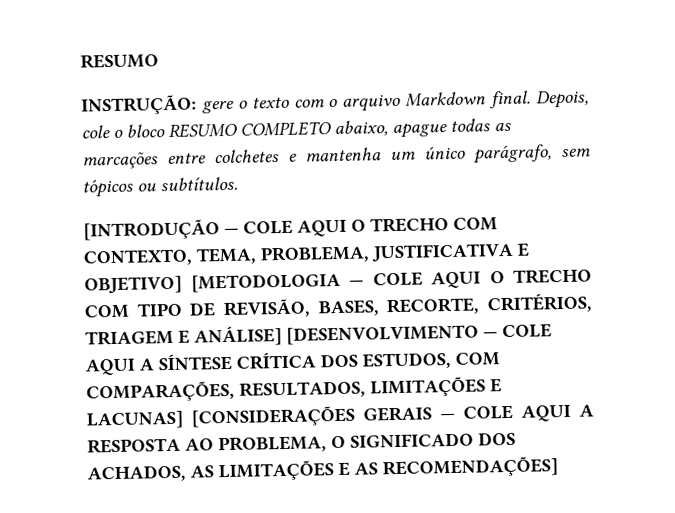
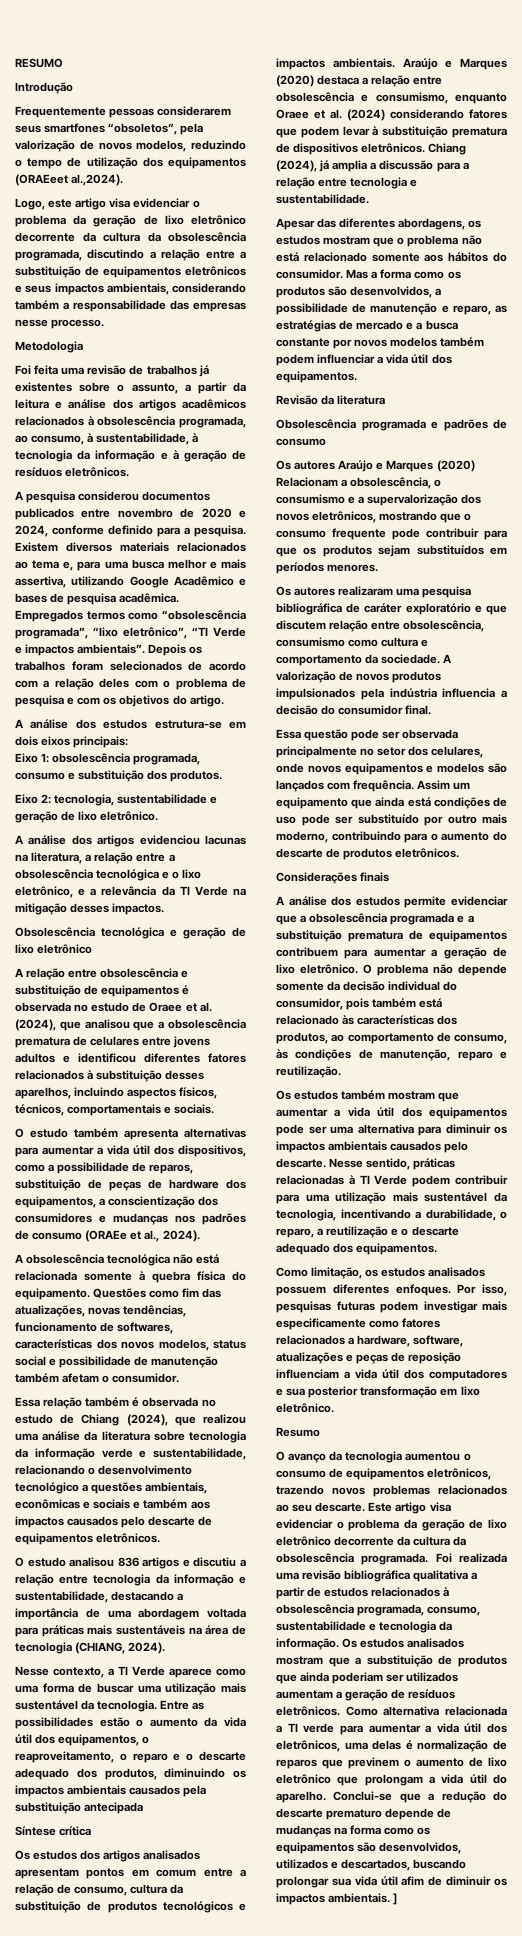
- INSTRUÇÃO: gere o texto com o arquivo Markdown final. Depois, cole o bloco RESUMO COMPLETO abaixo, apague todas as marcações entre colchetes e mantenha um único parágrafo, sem tópicos ou subtítulos.
- [INTRODUÇÃO — COLE AQUI O TRECHO COM CONTEXTO, TEMA, PROBLEMA, JUSTIFICATIVA E OBJETIVO] [METODOLOGIA — COLE AQUI O TRECHO COM TIPO DE REVISÃO, BASES, RECORTE, CRITÉRIOS, TRIAGEM E ANÁLISE] [DESENVOLVIMENTO — COLE AQUI A SÍNTESE CRÍTICA DOS ESTUDOS, COM COMPARAÇÕES, RESULTADOS, LIMITAÇÕES E LACUNAS] [CONSIDERAÇÕES GERAIS — COLE AQUI A RESPOSTA AO PROBLEMA, O SIGNIFICADO DOS ACHADOS, AS LIMITAÇÕES E AS RECOMENDAÇÕES]
+ Introdução
+ Frequentemente pessoas considerarem seus smartfones “obsoletos”, pela valorização de novos modelos, reduzindo o tempo de utilização dos equipamentos (ORAEeet al.,2024).
+ Logo, este artigo visa evidenciar o problema da geração de lixo eletrônico decorrente da cultura da obsolescência programada, discutindo a relação entre a substituição de equipamentos eletrônicos e seus impactos ambientais, considerando também a responsabilidade das empresas nesse processo.
+ Metodologia
+ Foi feita uma revisão de trabalhos já existentes sobre o assunto, a partir da leitura e análise dos artigos acadêmicos relacionados à obsolescência programada, ao consumo, à sustentabilidade, à tecnologia da informação e à geração de resíduos eletrônicos.
+ A pesquisa considerou documentos publicados entre novembro de 2020 e 2024, conforme definido para a pesquisa. Existem diversos materiais relacionados ao tema e, para uma busca melhor e mais assertiva, utilizando Google Acadêmico e bases de pesquisa acadêmica. Empregados termos como “obsolescência programada”, “lixo eletrônico”, “TI Verde e impactos ambientais”. Depois os trabalhos foram selecionados de acordo com a relação deles com o problema de pesquisa e com os objetivos do artigo.
+ A análise dos estudos estrutura-se em dois eixos principais:
+ Eixo 1: obsolescência programada, consumo e substituição dos produtos.
+ Eixo 2: tecnologia, sustentabilidade e geração de lixo eletrônico.
+ A análise dos artigos evidenciou lacunas na literatura, a relação entre a obsolescência tecnológica e o lixo eletrônico, e a relevância da TI Verde na mitigação desses impactos.
+ Obsolescência tecnológica e geração de lixo eletrônico
+ A relação entre obsolescência e substituição de equipamentos é observada no estudo de Oraee et al. (2024), que analisou que a obsolescência prematura de celulares entre jovens adultos e identificou diferentes fatores relacionados à substituição desses aparelhos, incluindo aspectos físicos, técnicos, comportamentais e sociais.
+ O estudo também apresenta alternativas para aumentar a vida útil dos dispositivos, como a possibilidade de reparos, substituição de peças de hardware dos equipamentos, a conscientização dos consumidores e mudanças nos padrões de consumo (ORAEe et al., 2024).
+ A obsolescência tecnológica não está relacionada somente à quebra física do equipamento. Questões como fim das atualizações, novas tendências, funcionamento de softwares, características dos novos modelos, status social e possibilidade de manutenção também afetam o consumidor.
+ Essa relação também é observada no estudo de Chiang (2024), que realizou uma análise da literatura sobre tecnologia da informação verde e sustentabilidade, relacionando o desenvolvimento tecnológico a questões ambientais, econômicas e sociais e também aos impactos causados pelo descarte de equipamentos eletrônicos.
+ O estudo analisou 836 artigos e discutiu a relação entre tecnologia da informação e sustentabilidade, destacando a importância de uma abordagem voltada para práticas mais sustentáveis na área de tecnologia (CHIANG, 2024).
+ Nesse contexto, a TI Verde aparece como uma forma de buscar uma utilização mais sustentável da tecnologia. Entre as possibilidades estão o aumento da vida útil dos equipamentos, o reaproveitamento, o reparo e o descarte adequado dos produtos, diminuindo os impactos ambientais causados pela substituição antecipada
+ Síntese crítica
+ Os estudos dos artigos analisados apresentam pontos em comum entre a relação de consumo, cultura da substituição de produtos tecnológicos e impactos ambientais. Araújo e Marques (2020) destaca a relação entre obsolescência e consumismo, enquanto Oraee et al. (2024) considerando fatores que podem levar à substituição prematura de dispositivos eletrônicos. Chiang (2024), já amplia a discussão para a relação entre tecnologia e sustentabilidade.
+ Apesar das diferentes abordagens, os estudos mostram que o problema não está relacionado somente aos hábitos do consumidor. Mas a forma como os produtos são desenvolvidos, a possibilidade de manutenção e reparo, as estratégias de mercado e a busca constante por novos modelos também podem influenciar a vida útil dos equipamentos.
+ Revisão da literatura
+ Obsolescência programada e padrões de consumo
+ Os autores Araújo e Marques (2020) Relacionam a obsolescência, o consumismo e a supervalorização dos novos eletrônicos, mostrando que o consumo frequente pode contribuir para que os produtos sejam substituídos em períodos menores.
+ Os autores realizaram uma pesquisa bibliográfica de caráter exploratório e que discutem relação entre obsolescência, consumismo como cultura e comportamento da sociedade. A valorização de novos produtos impulsionados pela indústria influencia a decisão do consumidor final.
+ Essa questão pode ser observada principalmente no setor dos celulares, onde novos equipamentos e modelos são lançados com frequência. Assim um equipamento que ainda está condições de uso pode ser substituído por outro mais moderno, contribuindo para o aumento do descarte de produtos eletrônicos.
+ Considerações finais
+ A análise dos estudos permite evidenciar que a obsolescência programada e a substituição prematura de equipamentos contribuem para aumentar a geração de lixo eletrônico. O problema não depende somente da decisão individual do consumidor, pois também está relacionado às características dos produtos, ao comportamento de consumo, às condições de manutenção, reparo e reutilização.
+ Os estudos também mostram que aumentar a vida útil dos equipamentos pode ser uma alternativa para diminuir os impactos ambientais causados pelo descarte. Nesse sentido, práticas relacionadas à TI Verde podem contribuir para uma utilização mais sustentável da tecnologia, incentivando a durabilidade, o reparo, a reutilização e o descarte adequado dos equipamentos.
+ Como limitação, os estudos analisados possuem diferentes enfoques. Por isso, pesquisas futuras podem investigar mais especificamente como fatores relacionados a hardware, software, atualizações e peças de reposição influenciam a vida útil dos computadores e sua posterior transformação em lixo eletrônico.
+ Resumo
+ O avanço da tecnologia aumentou o consumo de equipamentos eletrônicos, trazendo novos problemas relacionados ao seu descarte. Este artigo visa evidenciar o problema da geração de lixo eletrônico decorrente da cultura da obsolescência programada. Foi realizada uma revisão bibliográfica qualitativa a partir de estudos relacionados à obsolescência programada, consumo, sustentabilidade e tecnologia da informação. Os estudos analisados mostram que a substituição de produtos que ainda poderiam ser utilizados aumentam a geração de resíduos eletrônicos. Como alternativa relacionada a TI verde para aumentar a vida útil dos eletrônicos, uma delas é normalização de reparos que previnem o aumento de lixo eletrônico que prolongam a vida útil do aparelho. Conclui-se que a redução do descarte prematuro depende de mudanças na forma como os equipamentos são desenvolvidos, utilizados e descartados, buscando prolongar sua vida útil afim de diminuir os impactos ambientais. ]

